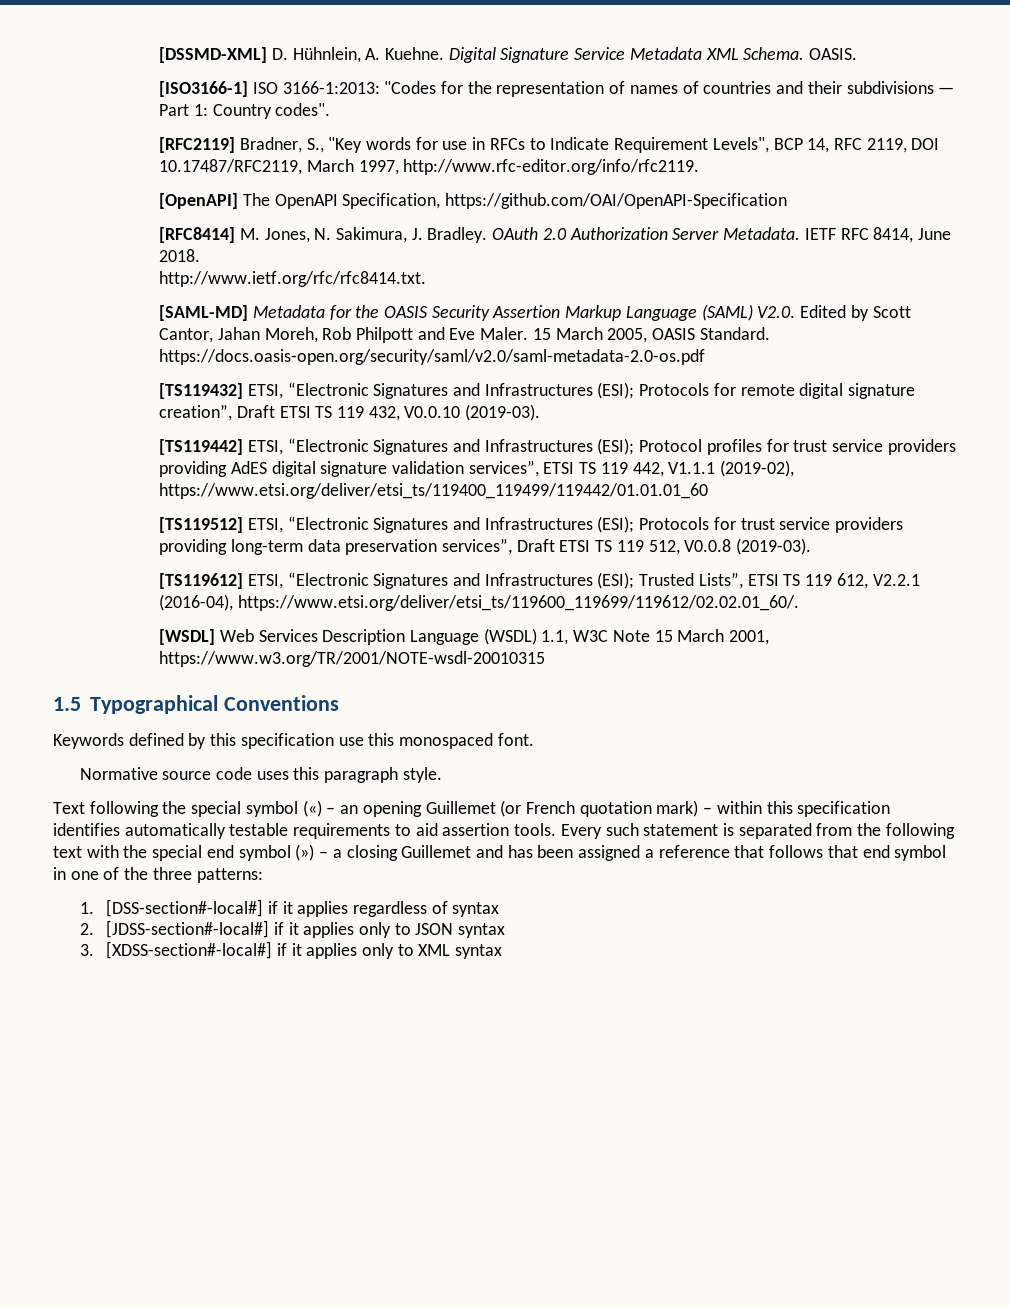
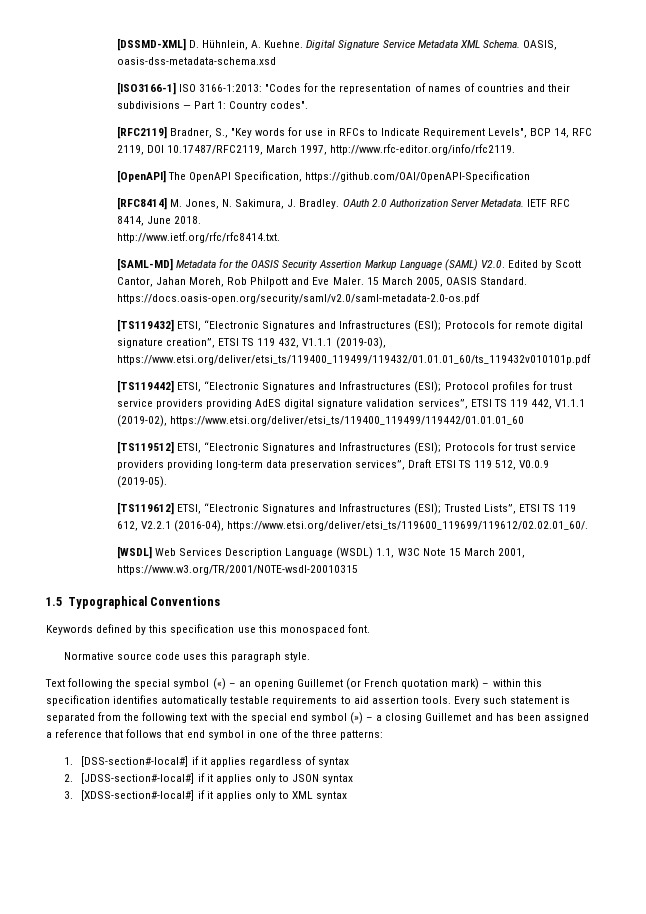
- OASIS.
+ OASIS, oasis-dss-metadata-schema.xsd
- [TS119432] ETSI, “Electronic Signatures and Infrastructures (ESI); Protocols for remote digital signature creation”, Draft ETSI TS 119 432, V0.0.10 (2019-03).
+ [TS119432] ETSI, “Electronic Signatures and Infrastructures (ESI); Protocols for remote digital signature creation”, ETSI TS 119 432, V1.1.1 (2019-03), https://www.etsi.org/deliver/etsi_ts/119400_119499/119432/01.01.01_60/ts_119432v010101p.pdf
- [TS119512] ETSI, “Electronic Signatures and Infrastructures (ESI); Protocols for trust service providers providing long-term data preservation services”, Draft ETSI TS 119 512, V0.0.8 (2019-03).
+ [TS119512] ETSI, “Electronic Signatures and Infrastructures (ESI); Protocols for trust service providers providing long-term data preservation services”, Draft ETSI TS 119 512, V0.0.9 (2019-05).

